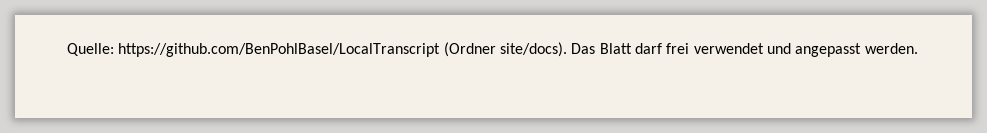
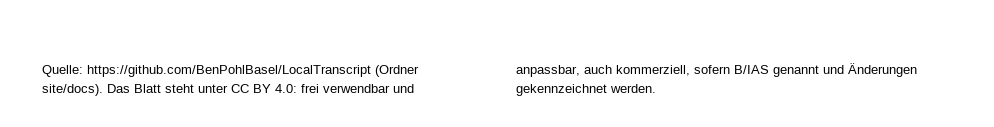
- Das Blatt darf frei verwendet und angepasst werden.
+ Das Blatt steht unter CC BY 4.0: frei verwendbar und anpassbar, auch kommerziell, sofern B/IAS genannt und Änderungen gekennzeichnet werden.

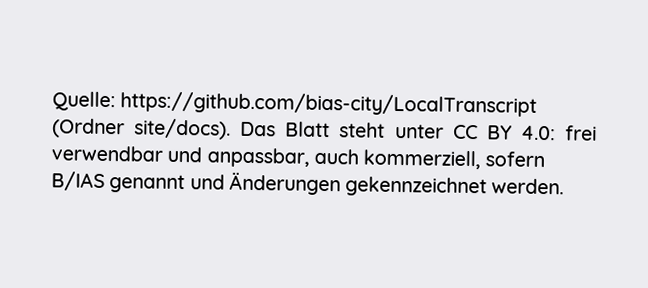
- Quelle: https://github.com/BenPohlBasel/LocalTranscript (Ordner site/docs).
+ Quelle: https://github.com/bias-city/LocalTranscript (Ordner site/docs).

